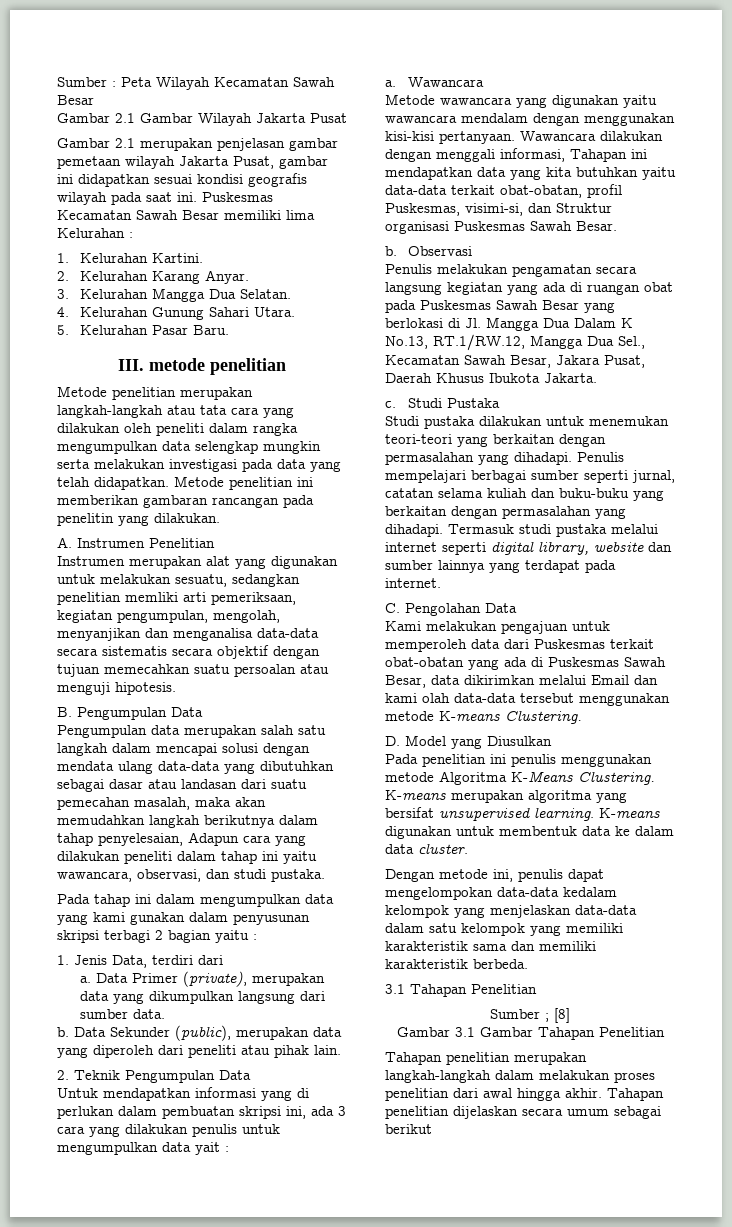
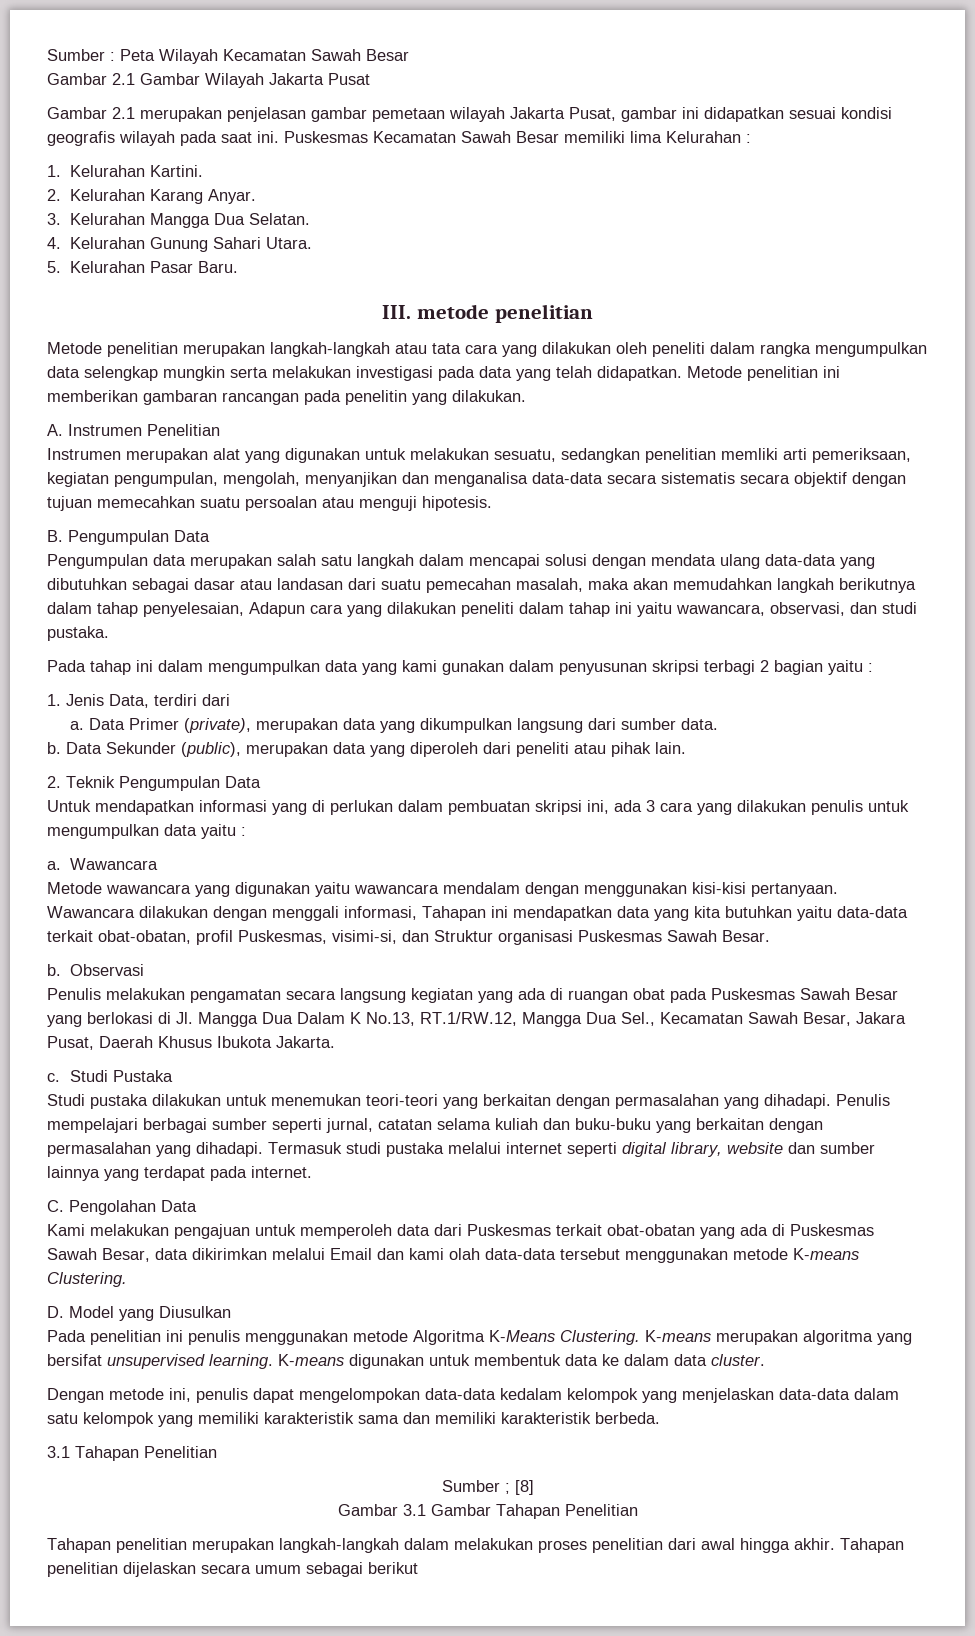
- Untuk mendapatkan informasi yang di perlukan dalam pembuatan skripsi ini, ada 3 cara yang dilakukan penulis untuk mengumpulkan data yait :
+ Untuk mendapatkan informasi yang di perlukan dalam pembuatan skripsi ini, ada 3 cara yang dilakukan penulis untuk mengumpulkan data yaitu :

